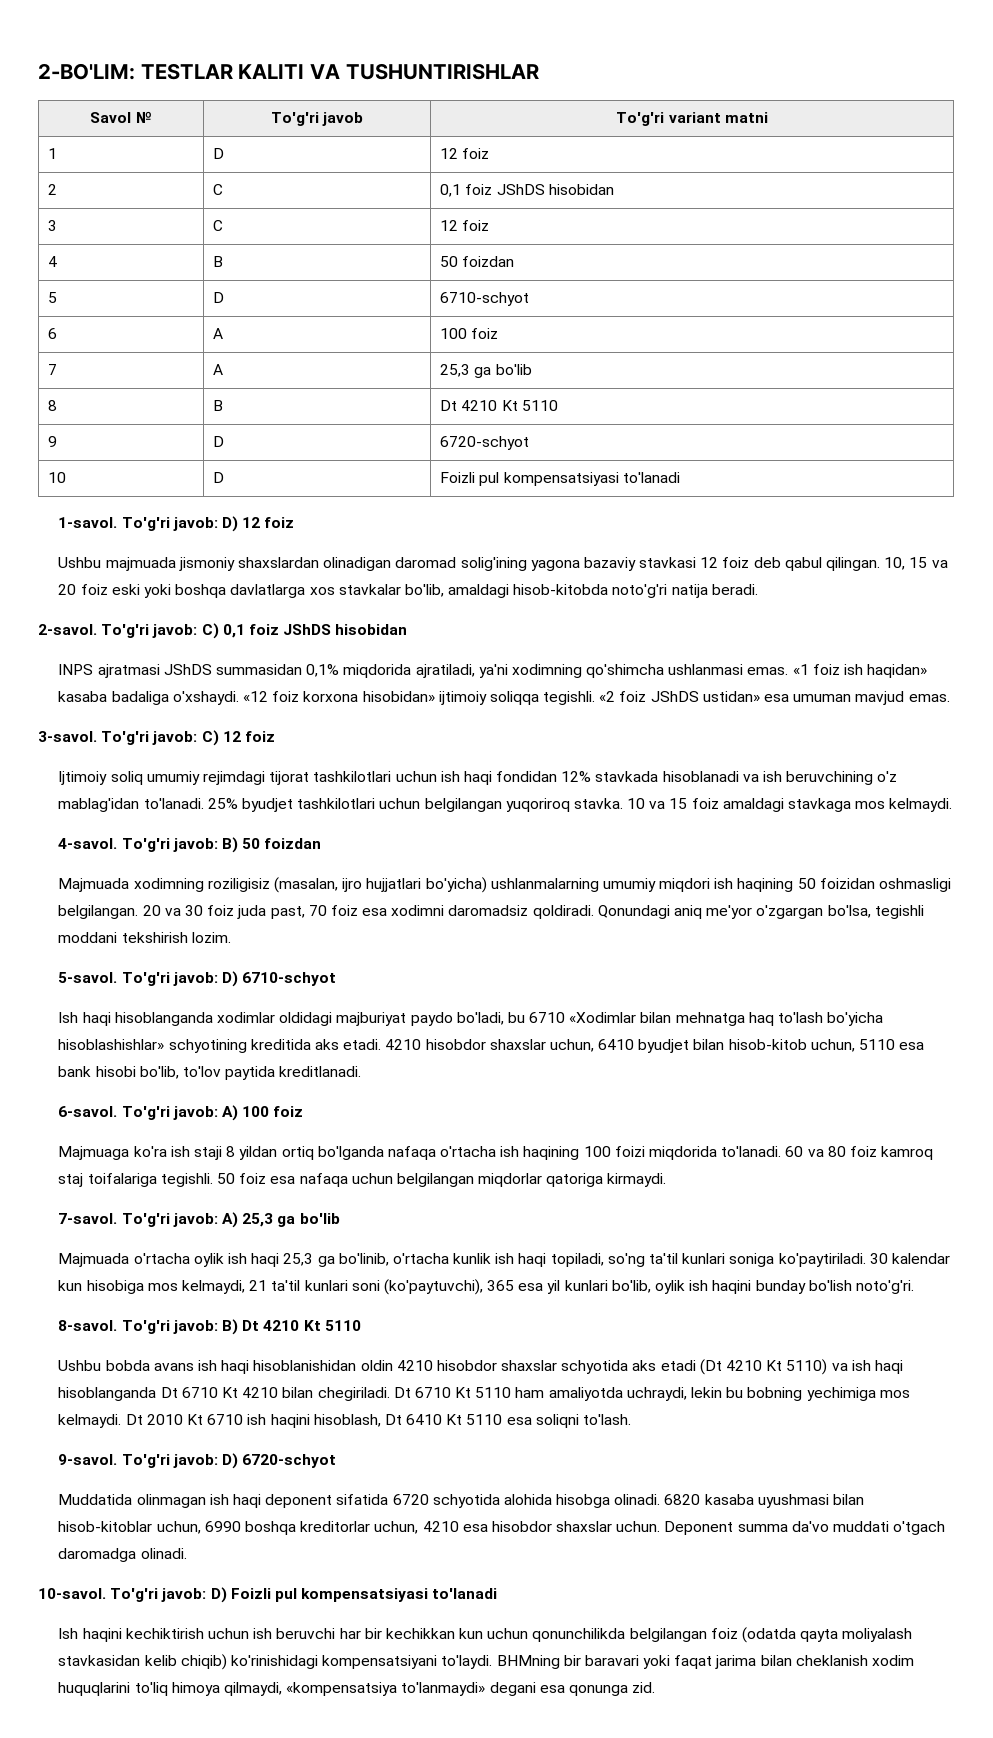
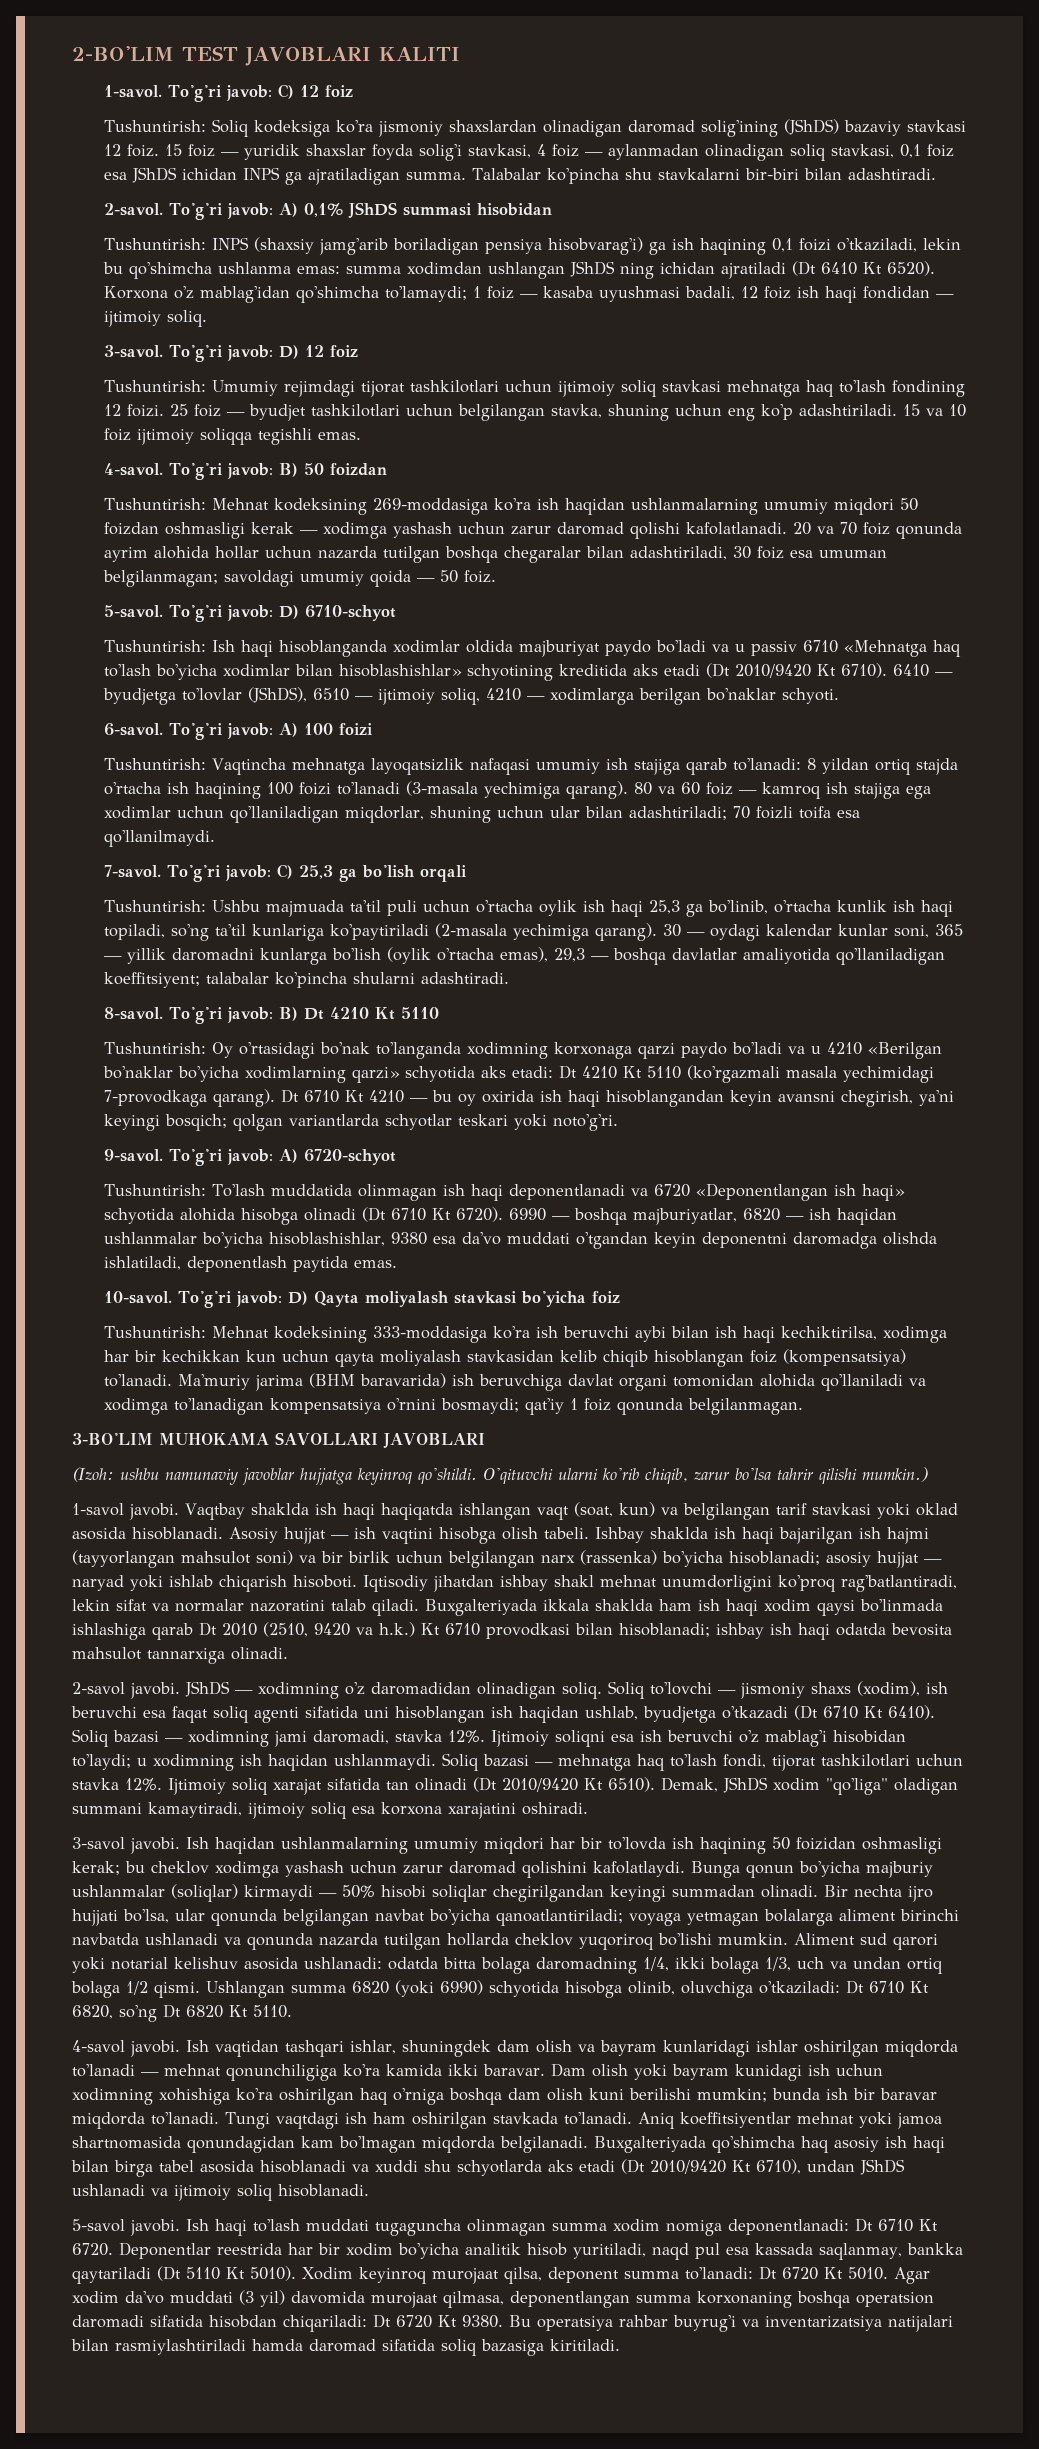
- 2-BO'LIM: TESTLAR KALITI VA TUSHUNTIRISHLAR
- Savol № | To'g'ri javob | To'g'ri variant matni
- 1 | D | 12 foiz
- 2 | C | 0,1 foiz JShDS hisobidan
- 3 | C | 12 foiz
- 4 | B | 50 foizdan
- 5 | D | 6710-schyot
- 6 | A | 100 foiz
- 7 | A | 25,3 ga bo'lib
- 8 | B | Dt 4210 Kt 5110
- 9 | D | 6720-schyot
- 10 | D | Foizli pul kompensatsiyasi to'lanadi
- 1-savol.
+ 2-BO'LIM TEST JAVOBLARI KALITI
+ 1-savol. To'g'ri javob: C) 12 foiz
+ Tushuntirish: Soliq kodeksiga ko'ra jismoniy shaxslardan olinadigan daromad solig'ining (JShDS) bazaviy stavkasi 12 foiz. 15 foiz — yuridik shaxslar foyda solig'i stavkasi, 4 foiz — aylanmadan olinadigan soliq stavkasi, 0,1 foiz esa JShDS ichidan INPS ga ajratiladigan summa. Talabalar ko'pincha shu stavkalarni bir-biri bilan adashtiradi.
+ 2-savol. To'g'ri javob: A) 0,1% JShDS summasi hisobidan
+ Tushuntirish: INPS (shaxsiy jamg'arib boriladigan pensiya hisobvarag'i) ga ish haqining 0,1 foizi o'tkaziladi, lekin bu qo'shimcha ushlanma emas: summa xodimdan ushlangan JShDS ning ichidan ajratiladi (Dt 6410 Kt 6520). Korxona o'z mablag'idan qo'shimcha to'lamaydi; 1 foiz — kasaba uyushmasi badali, 12 foiz ish haqi fondidan — ijtimoiy soliq.
+ 3-savol.
- Ushbu majmuada jismoniy shaxslardan olinadigan daromad solig'ining yagona bazaviy stavkasi 12 foiz deb qabul qilingan. 10, 15 va 20 foiz eski yoki boshqa davlatlarga xos stavkalar bo'lib, amaldagi hisob-kitobda noto'g'ri natija beradi.
- 2-savol. To'g'ri javob: C) 0,1 foiz JShDS hisobidan
- INPS ajratmasi JShDS summasidan 0,1% miqdorida ajratiladi, ya'ni xodimning qo'shimcha ushlanmasi emas. «1 foiz ish haqidan» kasaba badaliga o'xshaydi. «12 foiz korxona hisobidan» ijtimoiy soliqqa tegishli. «2 foiz JShDS ustidan» esa umuman mavjud emas.
- 3-savol. To'g'ri javob: C) 12 foiz
- Ijtimoiy soliq umumiy rejimdagi tijorat tashkilotlari uchun ish haqi fondidan 12% stavkada hisoblanadi va ish beruvchining o'z mablag'idan to'lanadi. 25% byudjet tashkilotlari uchun belgilangan yuqoriroq stavka. 10 va 15 foiz amaldagi stavkaga mos kelmaydi.
+ Tushuntirish: Umumiy rejimdagi tijorat tashkilotlari uchun ijtimoiy soliq stavkasi mehnatga haq to'lash fondining 12 foizi. 25 foiz — byudjet tashkilotlari uchun belgilangan stavka, shuning uchun eng ko'p adashtiriladi. 15 va 10 foiz ijtimoiy soliqqa tegishli emas.
- Majmuada xodimning roziligisiz (masalan, ijro hujjatlari bo'yicha) ushlanmalarning umumiy miqdori ish haqining 50 foizidan oshmasligi belgilangan. 20 va 30 foiz juda past, 70 foiz esa xodimni daromadsiz qoldiradi. Qonundagi aniq me'yor o'zgargan bo'lsa, tegishli moddani tekshirish lozim.
+ Tushuntirish: Mehnat kodeksining 269-moddasiga ko'ra ish haqidan ushlanmalarning umumiy miqdori 50 foizdan oshmasligi kerak — xodimga yashash uchun zarur daromad qolishi kafolatlanadi. 20 va 70 foiz qonunda ayrim alohida hollar uchun nazarda tutilgan boshqa chegaralar bilan adashtiriladi, 30 foiz esa umuman belgilanmagan; savoldagi umumiy qoida — 50 foiz.
- Ish haqi hisoblanganda xodimlar oldidagi majburiyat paydo bo'ladi, bu 6710 «Xodimlar bilan mehnatga haq to'lash bo'yicha hisoblashishlar» schyotining kreditida aks etadi. 4210 hisobdor shaxslar uchun, 6410 byudjet bilan hisob-kitob uchun, 5110 esa bank hisobi bo'lib, to'lov paytida kreditlanadi.
+ Tushuntirish: Ish haqi hisoblanganda xodimlar oldida majburiyat paydo bo'ladi va u passiv 6710 «Mehnatga haq to'lash bo'yicha xodimlar bilan hisoblashishlar» schyotining kreditida aks etadi (Dt 2010/9420 Kt 6710). 6410 — byudjetga to'lovlar (JShDS), 6510 — ijtimoiy soliq, 4210 — xodimlarga berilgan bo'naklar schyoti.
- To'g'ri javob: A) 100 foiz
- Majmuaga ko'ra ish staji 8 yildan ortiq bo'lganda nafaqa o'rtacha ish haqining 100 foizi miqdorida to'lanadi. 60 va 80 foiz kamroq staj toifalariga tegishli. 50 foiz esa nafaqa uchun belgilangan miqdorlar qatoriga kirmaydi.
+ To'g'ri javob: A) 100 foizi
+ Tushuntirish: Vaqtincha mehnatga layoqatsizlik nafaqasi umumiy ish stajiga qarab to'lanadi: 8 yildan ortiq stajda o'rtacha ish haqining 100 foizi to'lanadi (3-masala yechimiga qarang). 80 va 60 foiz — kamroq ish stajiga ega xodimlar uchun qo'llaniladigan miqdorlar, shuning uchun ular bilan adashtiriladi; 70 foizli toifa esa qo'llanilmaydi.
- To'g'ri javob: A) 25,3 ga bo'lib
- Majmuada o'rtacha oylik ish haqi 25,3 ga bo'linib, o'rtacha kunlik ish haqi topiladi, so'ng ta'til kunlari soniga ko'paytiriladi. 30 kalendar kun hisobiga mos kelmaydi, 21 ta'til kunlari soni (ko'paytuvchi), 365 esa yil kunlari bo'lib, oylik ish haqini bunday bo'lish noto'g'ri.
+ To'g'ri javob: C) 25,3 ga bo'lish orqali
+ Tushuntirish: Ushbu majmuada ta'til puli uchun o'rtacha oylik ish haqi 25,3 ga bo'linib, o'rtacha kunlik ish haqi topiladi, so'ng ta'til kunlariga ko'paytiriladi (2-masala yechimiga qarang). 30 — oydagi kalendar kunlar soni, 365 — yillik daromadni kunlarga bo'lish (oylik o'rtacha emas), 29,3 — boshqa davlatlar amaliyotida qo'llaniladigan koeffitsiyent; talabalar ko'pincha shularni adashtiradi.
- Ushbu bobda avans ish haqi hisoblanishidan oldin 4210 hisobdor shaxslar schyotida aks etadi (Dt 4210 Kt 5110) va ish haqi hisoblanganda Dt 6710 Kt 4210 bilan chegiriladi. Dt 6710 Kt 5110 ham amaliyotda uchraydi, lekin bu bobning yechimiga mos kelmaydi. Dt 2010 Kt 6710 ish haqini hisoblash, Dt 6410 Kt 5110 esa soliqni to'lash.
+ Tushuntirish: Oy o'rtasidagi bo'nak to'langanda xodimning korxonaga qarzi paydo bo'ladi va u 4210 «Berilgan bo'naklar bo'yicha xodimlarning qarzi» schyotida aks etadi: Dt 4210 Kt 5110 (ko'rgazmali masala yechimidagi 7-provodkaga qarang). Dt 6710 Kt 4210 — bu oy oxirida ish haqi hisoblangandan keyin avansni chegirish, ya'ni keyingi bosqich; qolgan variantlarda schyotlar teskari yoki noto'g'ri.
- To'g'ri javob: D) 6720-schyot
- Muddatida olinmagan ish haqi deponent sifatida 6720 schyotida alohida hisobga olinadi. 6820 kasaba uyushmasi bilan hisob-kitoblar uchun, 6990 boshqa kreditorlar uchun, 4210 esa hisobdor shaxslar uchun. Deponent summa da'vo muddati o'tgach daromadga olinadi.
- 10-savol. To'g'ri javob: D) Foizli pul kompensatsiyasi to'lanadi
- Ish haqini kechiktirish uchun ish beruvchi har bir kechikkan kun uchun qonunchilikda belgilangan foiz (odatda qayta moliyalash stavkasidan kelib chiqib) ko'rinishidagi kompensatsiyani to'laydi. BHMning bir baravari yoki faqat jarima bilan cheklanish xodim huquqlarini to'liq himoya qilmaydi, «kompensatsiya to'lanmaydi» degani esa qonunga zid.
+ To'g'ri javob: A) 6720-schyot
+ Tushuntirish: To'lash muddatida olinmagan ish haqi deponentlanadi va 6720 «Deponentlangan ish haqi» schyotida alohida hisobga olinadi (Dt 6710 Kt 6720). 6990 — boshqa majburiyatlar, 6820 — ish haqidan ushlanmalar bo'yicha hisoblashishlar, 9380 esa da'vo muddati o'tgandan keyin deponentni daromadga olishda ishlatiladi, deponentlash paytida emas.
+ 10-savol. To'g'ri javob: D) Qayta moliyalash stavkasi bo'yicha foiz
+ Tushuntirish: Mehnat kodeksining 333-moddasiga ko'ra ish beruvchi aybi bilan ish haqi kechiktirilsa, xodimga har bir kechikkan kun uchun qayta moliyalash stavkasidan kelib chiqib hisoblangan foiz (kompensatsiya) to'lanadi. Ma'muriy jarima (BHM baravarida) ish beruvchiga davlat organi tomonidan alohida qo'llaniladi va xodimga to'lanadigan kompensatsiya o'rnini bosmaydi; qat'iy 1 foiz qonunda belgilanmagan.
+ 3-BO'LIM MUHOKAMA SAVOLLARI JAVOBLARI
+ (Izoh: ushbu namunaviy javoblar hujjatga keyinroq qo'shildi. O'qituvchi ularni ko'rib chiqib, zarur bo'lsa tahrir qilishi mumkin.)
+ 1-savol javobi. Vaqtbay shaklda ish haqi haqiqatda ishlangan vaqt (soat, kun) va belgilangan tarif stavkasi yoki oklad asosida hisoblanadi. Asosiy hujjat — ish vaqtini hisobga olish tabeli. Ishbay shaklda ish haqi bajarilgan ish hajmi (tayyorlangan mahsulot soni) va bir birlik uchun belgilangan narx (rassenka) bo'yicha hisoblanadi; asosiy hujjat — naryad yoki ishlab chiqarish hisoboti. Iqtisodiy jihatdan ishbay shakl mehnat unumdorligini ko'proq rag'batlantiradi, lekin sifat va normalar nazoratini talab qiladi. Buxgalteriyada ikkala shaklda ham ish haqi xodim qaysi bo'linmada ishlashiga qarab Dt 2010 (2510, 9420 va h.k.) Kt 6710 provodkasi bilan hisoblanadi; ishbay ish haqi odatda bevosita mahsulot tannarxiga olinadi.
+ 2-savol javobi. JShDS — xodimning o'z daromadidan olinadigan soliq. Soliq to'lovchi — jismoniy shaxs (xodim), ish beruvchi esa faqat soliq agenti sifatida uni hisoblangan ish haqidan ushlab, byudjetga o'tkazadi (Dt 6710 Kt 6410). Soliq bazasi — xodimning jami daromadi, stavka 12%. Ijtimoiy soliqni esa ish beruvchi o'z mablag'i hisobidan to'laydi; u xodimning ish haqidan ushlanmaydi. Soliq bazasi — mehnatga haq to'lash fondi, tijorat tashkilotlari uchun stavka 12%. Ijtimoiy soliq xarajat sifatida tan olinadi (Dt 2010/9420 Kt 6510). Demak, JShDS xodim "qo'liga" oladigan summani kamaytiradi, ijtimoiy soliq esa korxona xarajatini oshiradi.
+ 3-savol javobi. Ish haqidan ushlanmalarning umumiy miqdori har bir to'lovda ish haqining 50 foizidan oshmasligi kerak; bu cheklov xodimga yashash uchun zarur daromad qolishini kafolatlaydi. Bunga qonun bo'yicha majburiy ushlanmalar (soliqlar) kirmaydi — 50% hisobi soliqlar chegirilgandan keyingi summadan olinadi. Bir nechta ijro hujjati bo'lsa, ular qonunda belgilangan navbat bo'yicha qanoatlantiriladi; voyaga yetmagan bolalarga aliment birinchi navbatda ushlanadi va qonunda nazarda tutilgan hollarda cheklov yuqoriroq bo'lishi mumkin. Aliment sud qarori yoki notarial kelishuv asosida ushlanadi: odatda bitta bolaga daromadning 1/4, ikki bolaga 1/3, uch va undan ortiq bolaga 1/2 qismi. Ushlangan summa 6820 (yoki 6990) schyotida hisobga olinib, oluvchiga o'tkaziladi: Dt 6710 Kt 6820, so'ng Dt 6820 Kt 5110.
+ 4-savol javobi. Ish vaqtidan tashqari ishlar, shuningdek dam olish va bayram kunlaridagi ishlar oshirilgan miqdorda to'lanadi — mehnat qonunchiligiga ko'ra kamida ikki baravar. Dam olish yoki bayram kunidagi ish uchun xodimning xohishiga ko'ra oshirilgan haq o'rniga boshqa dam olish kuni berilishi mumkin; bunda ish bir baravar miqdorda to'lanadi. Tungi vaqtdagi ish ham oshirilgan stavkada to'lanadi. Aniq koeffitsiyentlar mehnat yoki jamoa shartnomasida qonundagidan kam bo'lmagan miqdorda belgilanadi. Buxgalteriyada qo'shimcha haq asosiy ish haqi bilan birga tabel asosida hisoblanadi va xuddi shu schyotlarda aks etadi (Dt 2010/9420 Kt 6710), undan JShDS ushlanadi va ijtimoiy soliq hisoblanadi.
+ 5-savol javobi. Ish haqi to'lash muddati tugaguncha olinmagan summa xodim nomiga deponentlanadi: Dt 6710 Kt 6720. Deponentlar reestrida har bir xodim bo'yicha analitik hisob yuritiladi, naqd pul esa kassada saqlanmay, bankka qaytariladi (Dt 5110 Kt 5010). Xodim keyinroq murojaat qilsa, deponent summa to'lanadi: Dt 6720 Kt 5010. Agar xodim da'vo muddati (3 yil) davomida murojaat qilmasa, deponentlangan summa korxonaning boshqa operatsion daromadi sifatida hisobdan chiqariladi: Dt 6720 Kt 9380. Bu operatsiya rahbar buyrug'i va inventarizatsiya natijalari bilan rasmiylashtiriladi hamda daromad sifatida soliq bazasiga kiritiladi.

